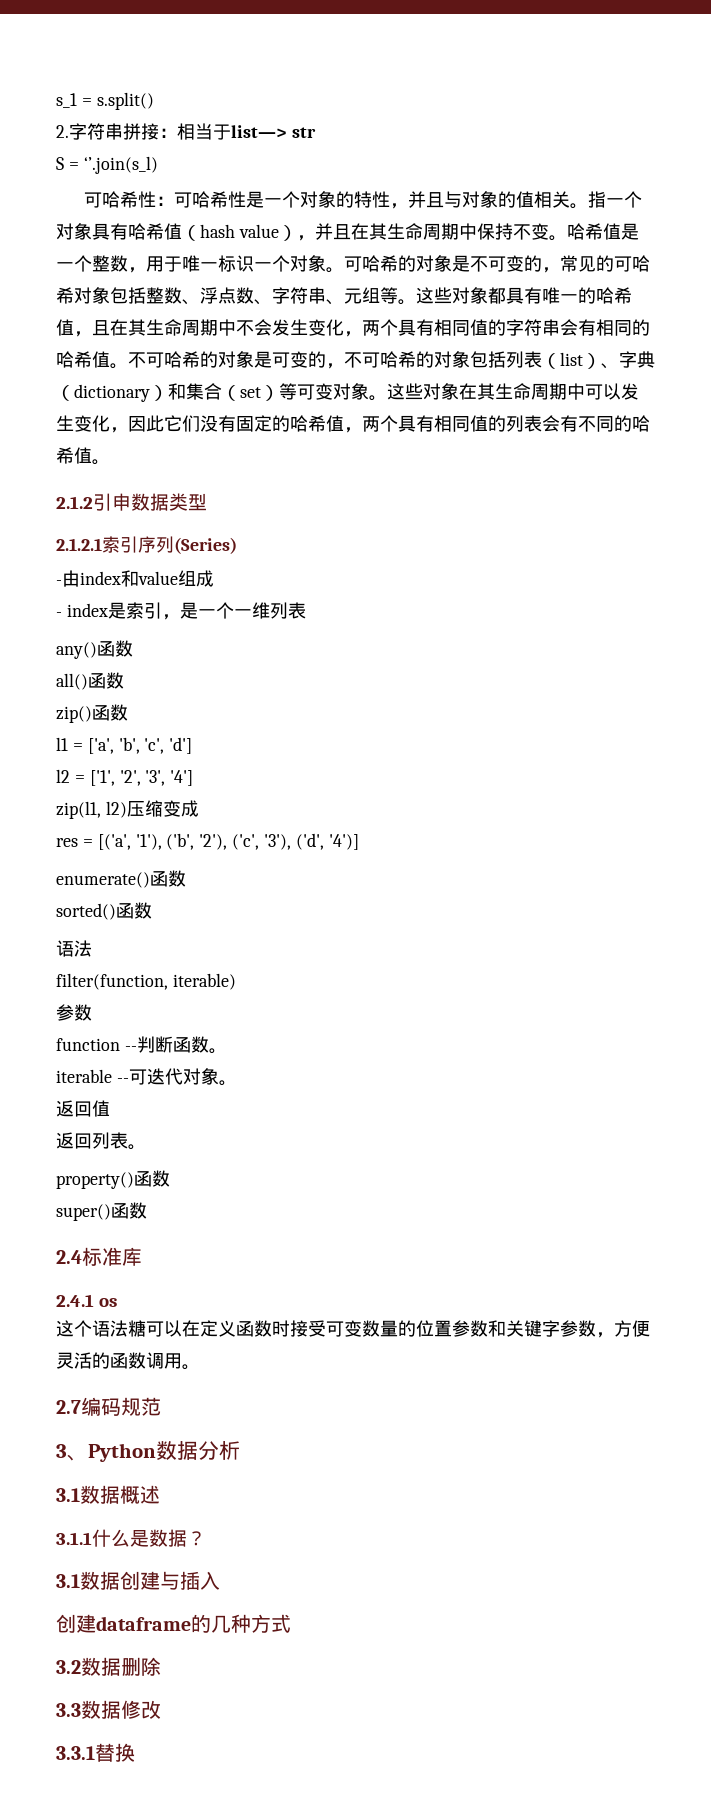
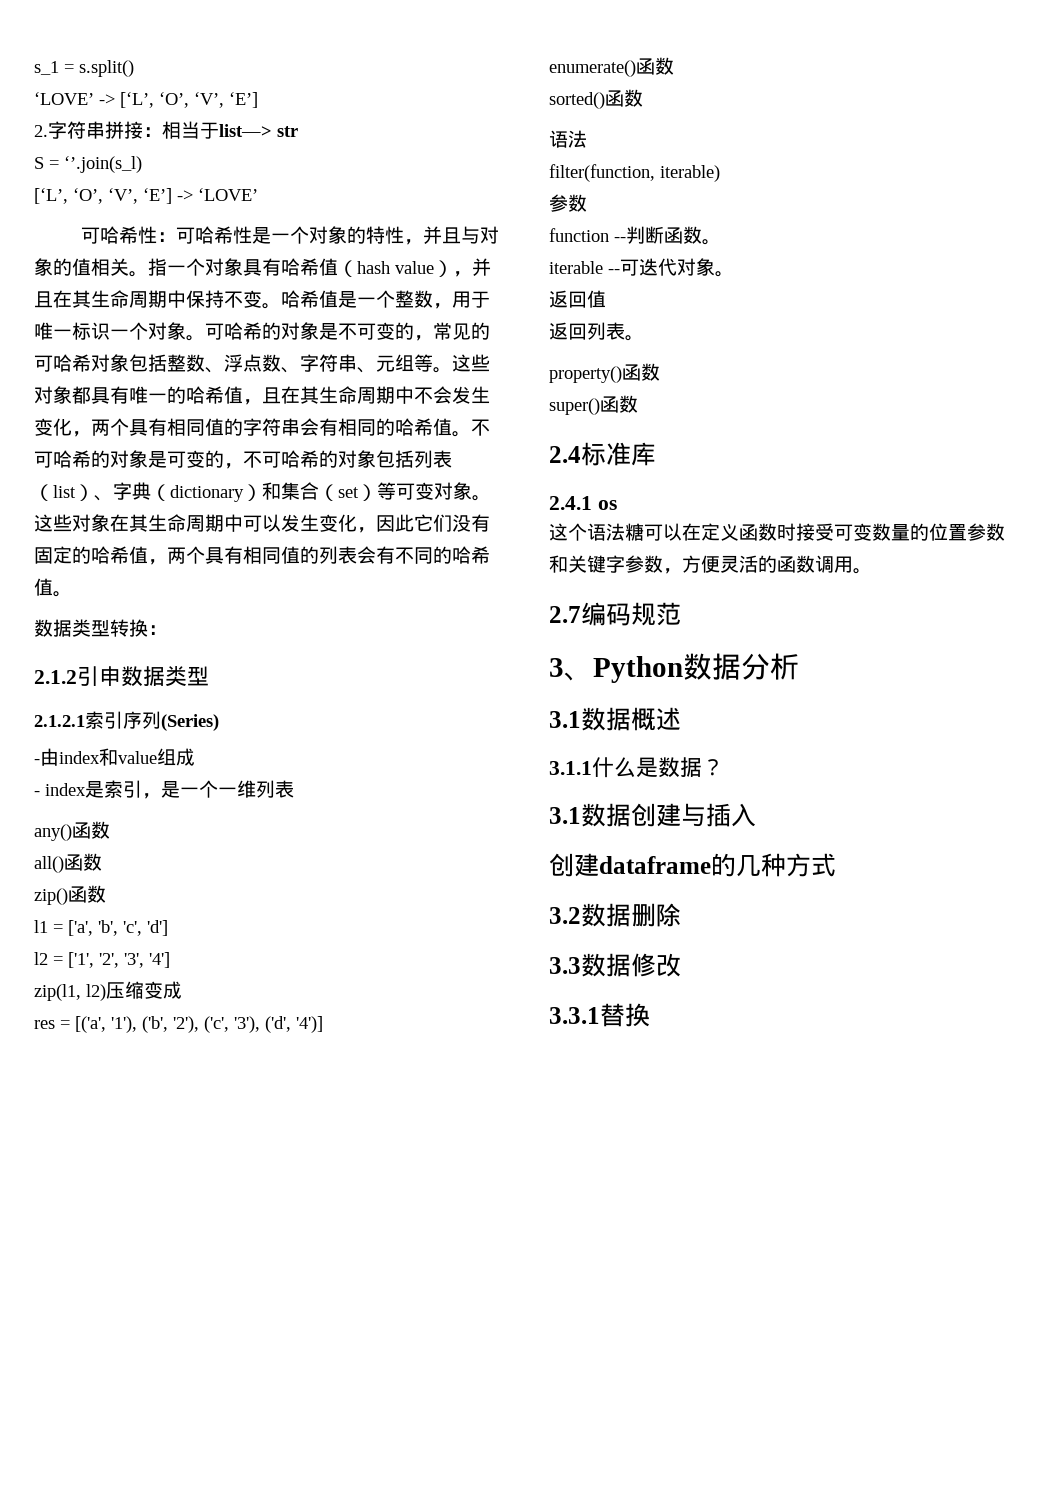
+ ‘LOVE’ -> [‘L’, ‘O’, ‘V’, ‘E’]
+ [‘L’, ‘O’, ‘V’, ‘E’] -> ‘LOVE’
+ 数据类型转换：

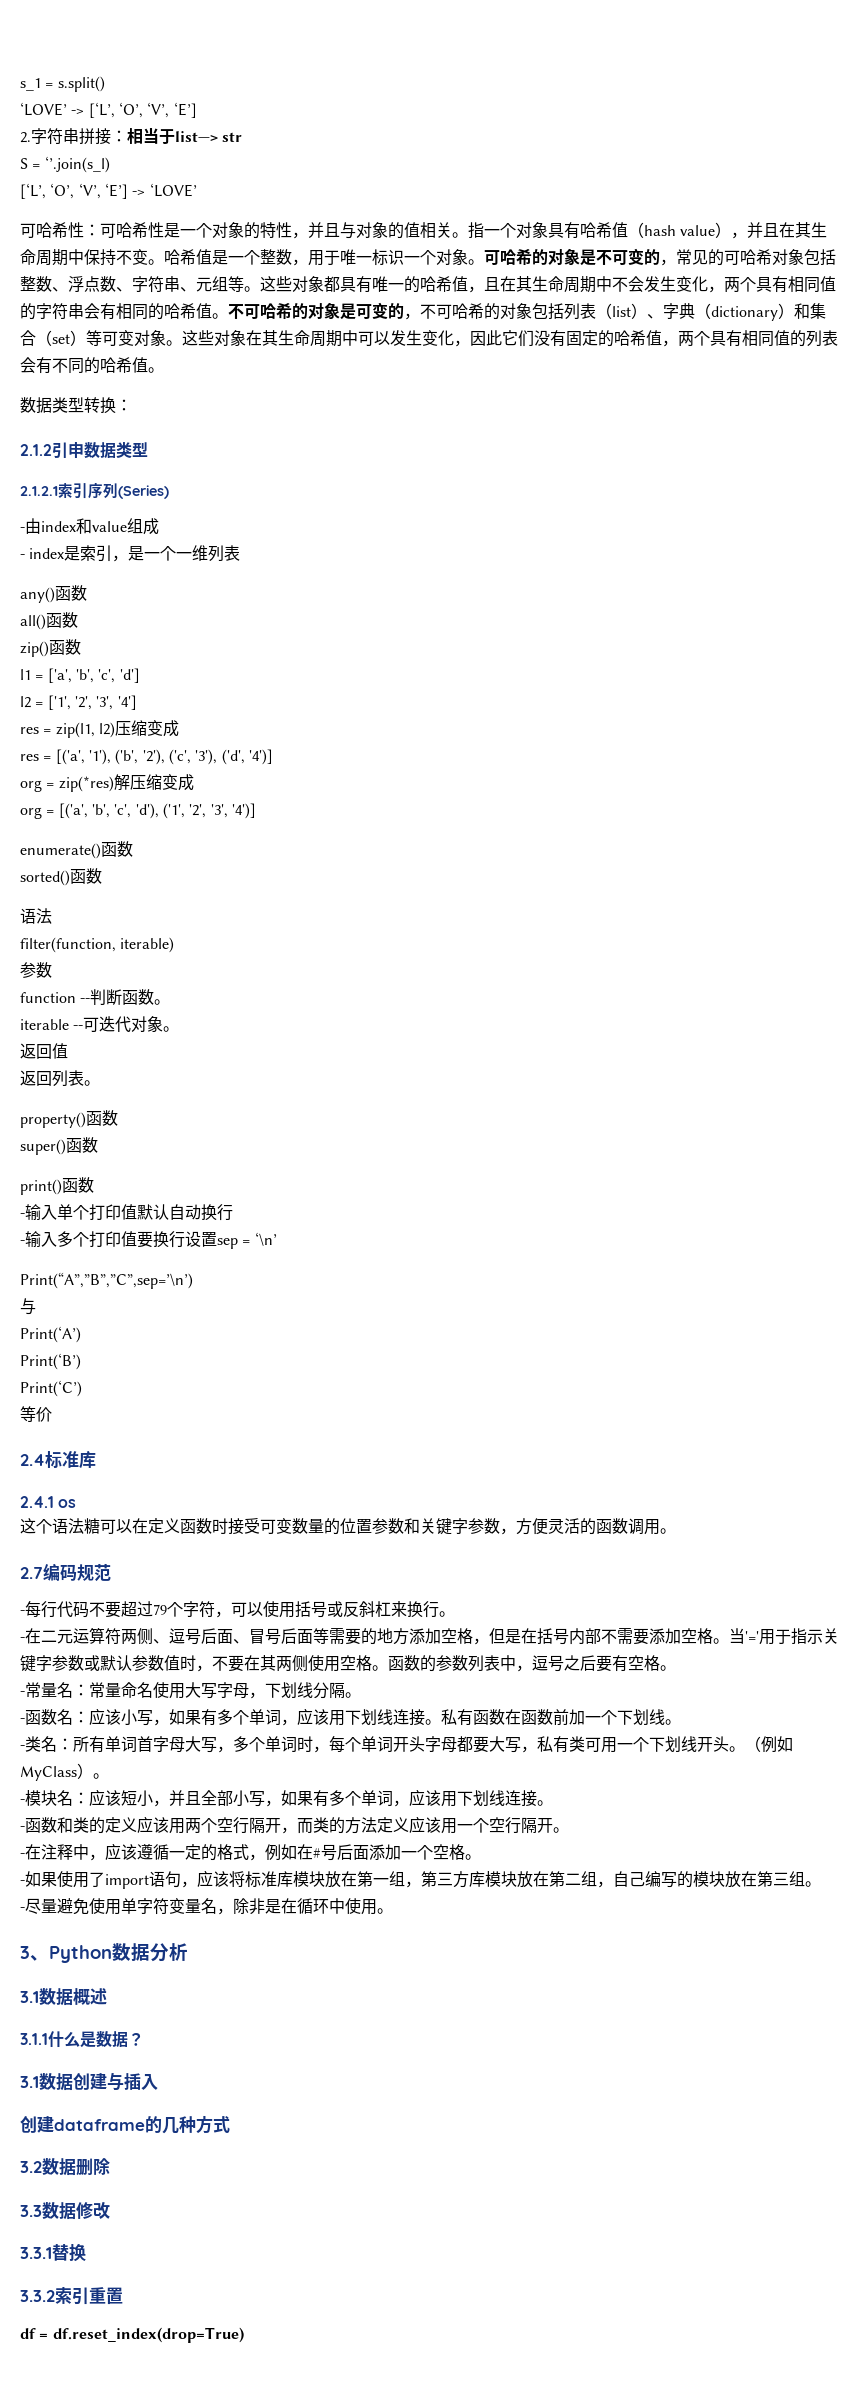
- zip(l1, l2)压缩变成
+ res = zip(l1, l2)压缩变成
+ org = zip(*res)解压缩变成
+ org = [('a', 'b', 'c', 'd'), ('1', '2', '3', '4')]
+ print()函数
+ -输入单个打印值默认自动换行
+ -输入多个打印值要换行设置sep = ‘\n’
+ Print(“A”,”B”,”C”,sep=’\n’)
+ 与
+ Print(‘A’)
+ Print(‘B’)
+ Print(‘C’)
+ 等价
+ -每行代码不要超过79个字符，可以使用括号或反斜杠来换行。
+ -在二元运算符两侧、逗号后面、冒号后面等需要的地方添加空格，但是在括号内部不需要添加空格。当'='用于指示关键字参数或默认参数值时，不要在其两侧使用空格。函数的参数列表中，逗号之后要有空格。
+ -常量名：常量命名使用大写字母，下划线分隔。
+ -函数名：应该小写，如果有多个单词，应该用下划线连接。私有函数在函数前加一个下划线。
+ -类名：所有单词首字母大写，多个单词时，每个单词开头字母都要大写，私有类可用一个下划线开头。（例如MyClass）。
+ -模块名：应该短小，并且全部小写，如果有多个单词，应该用下划线连接。
+ -函数和类的定义应该用两个空行隔开，而类的方法定义应该用一个空行隔开。
+ -在注释中，应该遵循一定的格式，例如在#号后面添加一个空格。
+ -如果使用了import语句，应该将标准库模块放在第一组，第三方库模块放在第二组，自己编写的模块放在第三组。
+ -尽量避免使用单字符变量名，除非是在循环中使用。
+ 3.3.2索引重置
+ df = df.reset_index(drop=True)

